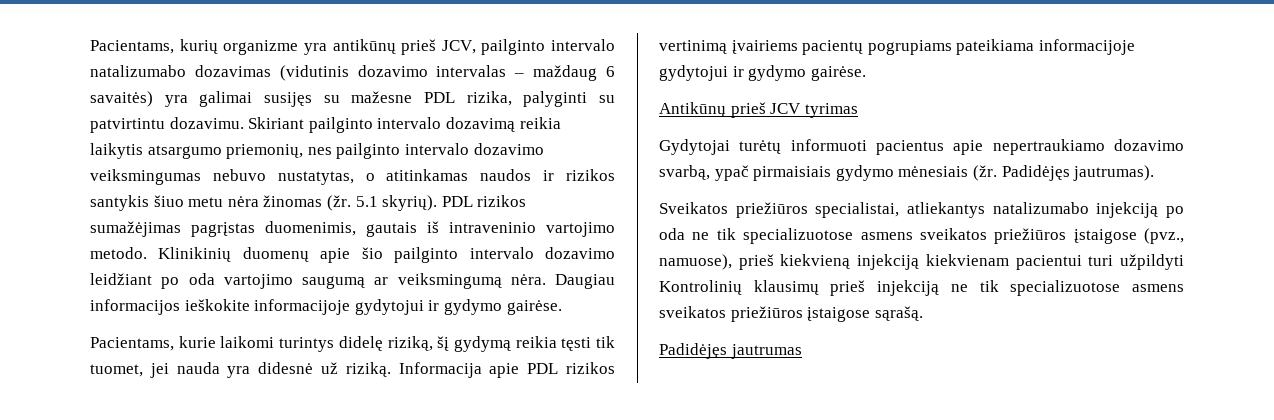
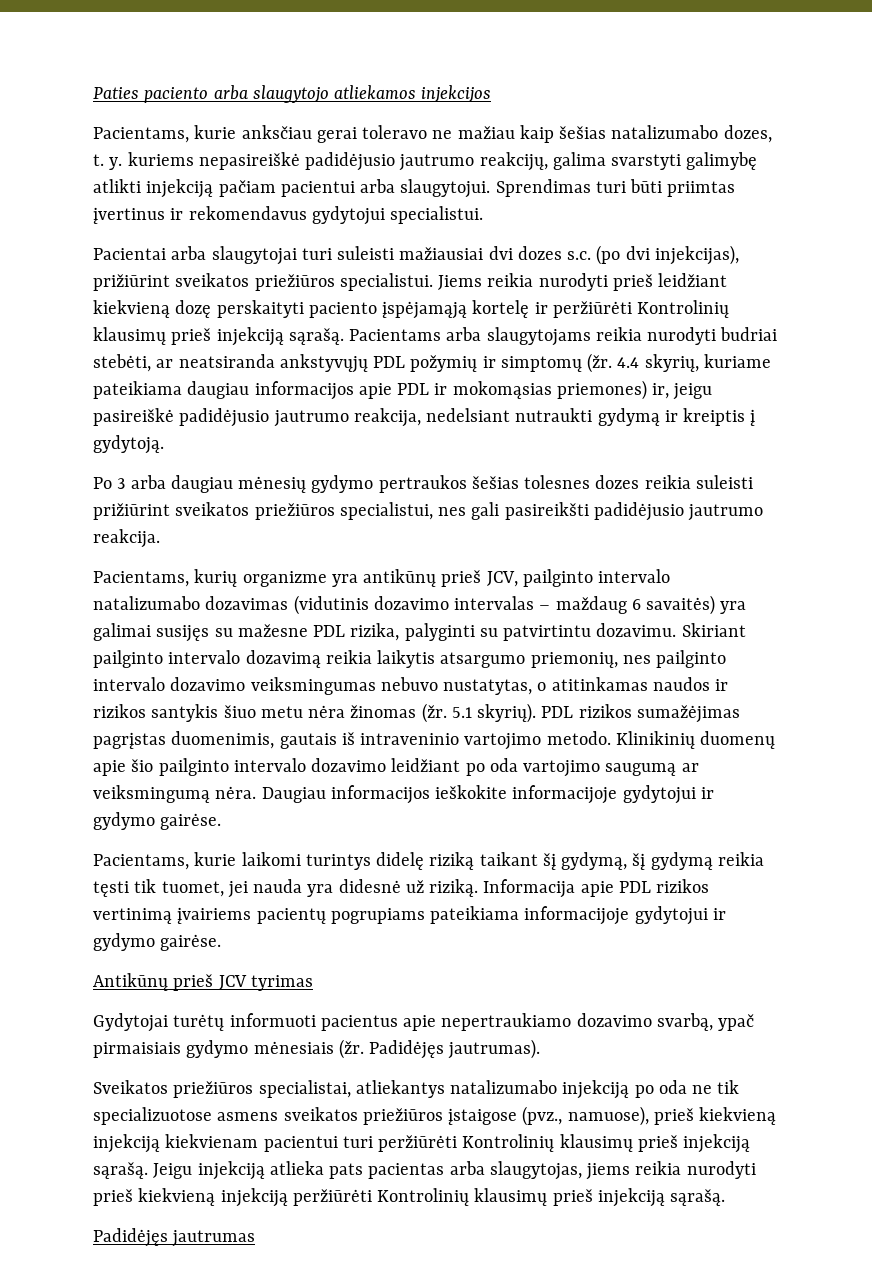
+ Paties paciento arba slaugytojo atliekamos injekcijos
+ Pacientams, kurie anksčiau gerai toleravo ne mažiau kaip šešias natalizumabo dozes, t. y. kuriems nepasireiškė padidėjusio jautrumo reakcijų, galima svarstyti galimybę atlikti injekciją pačiam pacientui arba slaugytojui. Sprendimas turi būti priimtas įvertinus ir rekomendavus gydytojui specialistui.
+ Pacientai arba slaugytojai turi suleisti mažiausiai dvi dozes s.c. (po dvi injekcijas), prižiūrint sveikatos priežiūros specialistui. Jiems reikia nurodyti prieš leidžiant kiekvieną dozę perskaityti paciento įspėjamąją kortelę ir peržiūrėti Kontrolinių klausimų prieš injekciją sąrašą. Pacientams arba slaugytojams reikia nurodyti budriai stebėti, ar neatsiranda ankstyvųjų PDL požymių ir simptomų (žr. 4.4 skyrių, kuriame pateikiama daugiau informacijos apie PDL ir mokomąsias priemones) ir, jeigu pasireiškė padidėjusio jautrumo reakcija, nedelsiant nutraukti gydymą ir kreiptis į gydytoją.
+ Po 3 arba daugiau mėnesių gydymo pertraukos šešias tolesnes dozes reikia suleisti prižiūrint sveikatos priežiūros specialistui, nes gali pasireikšti padidėjusio jautrumo reakcija.
- Pacientams, kurie laikomi turintys didelę riziką, šį gydymą reikia tęsti tik tuomet, jei nauda yra didesnė už riziką.
+ Pacientams, kurie laikomi turintys didelę riziką taikant šį gydymą, šį gydymą reikia tęsti tik tuomet, jei nauda yra didesnė už riziką.
- Sveikatos priežiūros specialistai, atliekantys natalizumabo injekciją po oda ne tik specializuotose asmens sveikatos priežiūros įstaigose (pvz., namuose), prieš kiekvieną injekciją kiekvienam pacientui turi užpildyti Kontrolinių klausimų prieš injekciją ne tik specializuotose asmens sveikatos priežiūros įstaigose sąrašą.
+ Sveikatos priežiūros specialistai, atliekantys natalizumabo injekciją po oda ne tik specializuotose asmens sveikatos priežiūros įstaigose (pvz., namuose), prieš kiekvieną injekciją kiekvienam pacientui turi peržiūrėti Kontrolinių klausimų prieš injekciją sąrašą. Jeigu injekciją atlieka pats pacientas arba slaugytojas, jiems reikia nurodyti prieš kiekvieną injekciją peržiūrėti Kontrolinių klausimų prieš injekciją sąrašą.

